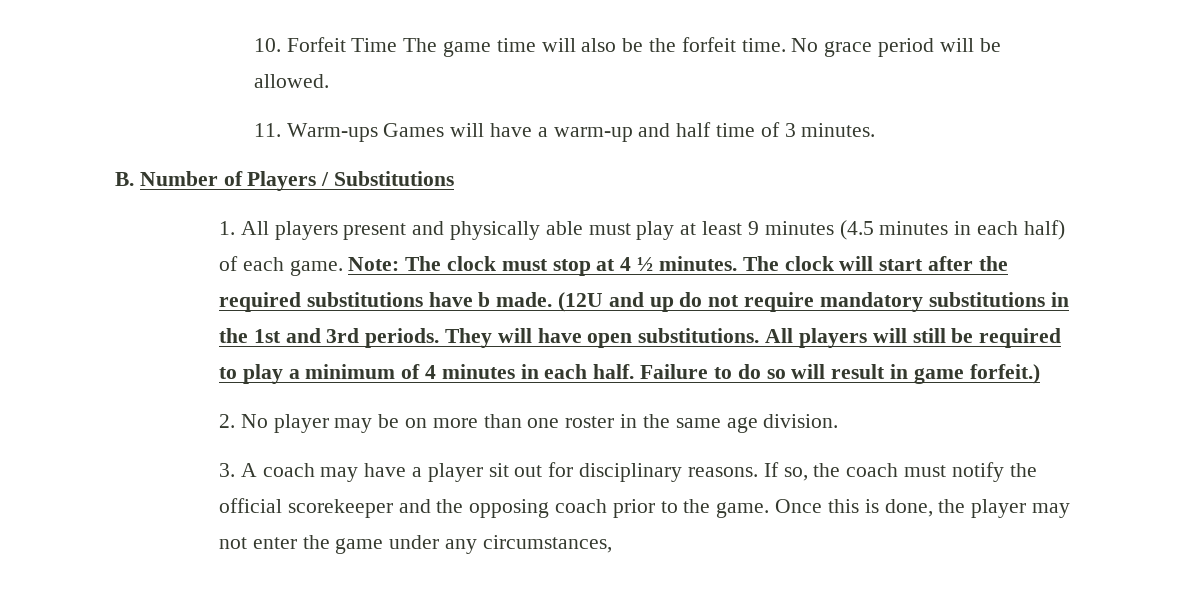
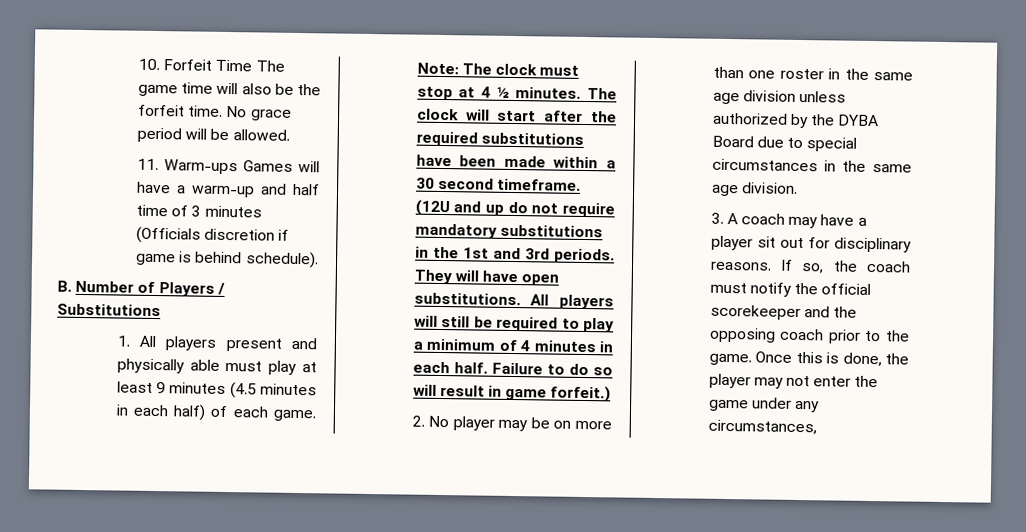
- 11. Warm-ups Games will have a warm-up and half time of 3 minutes.
+ 11. Warm-ups Games will have a warm-up and half time of 3 minutes (Officials discretion if game is behind schedule).
- The clock will start after the required substitutions have b made.
+ The clock will start after the required substitutions have been made within a 30 second timeframe.
- 2. No player may be on more than one roster in the same age division.
+ 2. No player may be on more than one roster in the same age division unless authorized by the DYBA Board due to special circumstances in the same age division.

